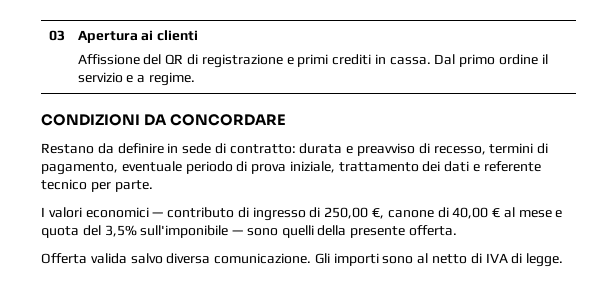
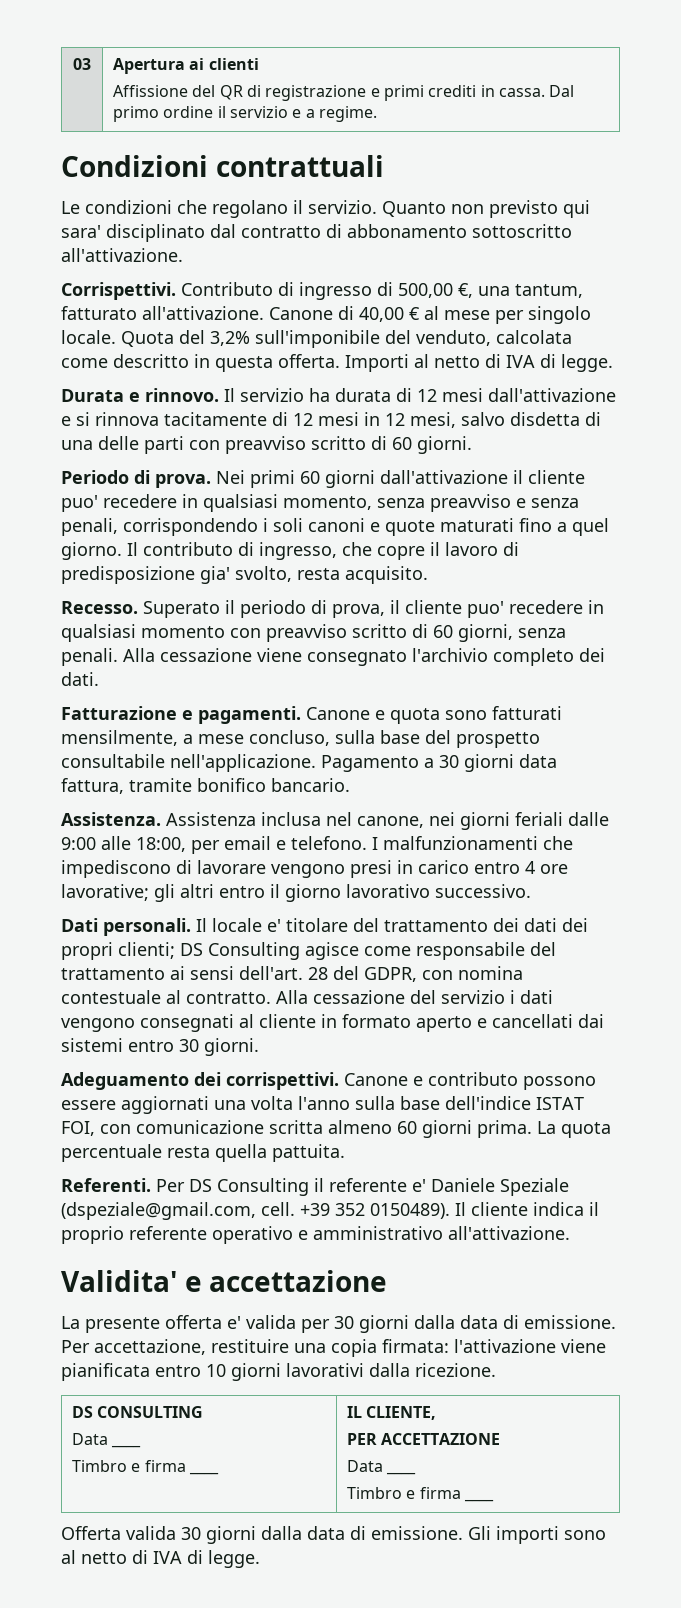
- CONDIZIONI DA CONCORDARE
- Restano da definire in sede di contratto: durata e preavviso di recesso, termini di pagamento, eventuale periodo di prova iniziale, trattamento dei dati e referente tecnico per parte.
- I valori economici — contributo di ingresso di 250,00 €, canone di 40,00 € al mese e quota del 3,5% sull'imponibile — sono quelli della presente offerta.
- Offerta valida salvo diversa comunicazione.
+ Condizioni contrattuali
+ Le condizioni che regolano il servizio. Quanto non previsto qui sara' disciplinato dal contratto di abbonamento sottoscritto all'attivazione.
+ Corrispettivi. Contributo di ingresso di 500,00 €, una tantum, fatturato all'attivazione. Canone di 40,00 € al mese per singolo locale. Quota del 3,2% sull'imponibile del venduto, calcolata come descritto in questa offerta. Importi al netto di IVA di legge.
+ Durata e rinnovo. Il servizio ha durata di 12 mesi dall'attivazione e si rinnova tacitamente di 12 mesi in 12 mesi, salvo disdetta di una delle parti con preavviso scritto di 60 giorni.
+ Periodo di prova. Nei primi 60 giorni dall'attivazione il cliente puo' recedere in qualsiasi momento, senza preavviso e senza penali, corrispondendo i soli canoni e quote maturati fino a quel giorno. Il contributo di ingresso, che copre il lavoro di predisposizione gia' svolto, resta acquisito.
+ Recesso. Superato il periodo di prova, il cliente puo' recedere in qualsiasi momento con preavviso scritto di 60 giorni, senza penali. Alla cessazione viene consegnato l'archivio completo dei dati.
+ Fatturazione e pagamenti. Canone e quota sono fatturati mensilmente, a mese concluso, sulla base del prospetto consultabile nell'applicazione. Pagamento a 30 giorni data fattura, tramite bonifico bancario.
+ Assistenza. Assistenza inclusa nel canone, nei giorni feriali dalle 9:00 alle 18:00, per email e telefono. I malfunzionamenti che impediscono di lavorare vengono presi in carico entro 4 ore lavorative; gli altri entro il giorno lavorativo successivo.
+ Dati personali. Il locale e' titolare del trattamento dei dati dei propri clienti; DS Consulting agisce come responsabile del trattamento ai sensi dell'art. 28 del GDPR, con nomina contestuale al contratto. Alla cessazione del servizio i dati vengono consegnati al cliente in formato aperto e cancellati dai sistemi entro 30 giorni.
+ Adeguamento dei corrispettivi. Canone e contributo possono essere aggiornati una volta l'anno sulla base dell'indice ISTAT FOI, con comunicazione scritta almeno 60 giorni prima. La quota percentuale resta quella pattuita.
+ Referenti. Per DS Consulting il referente e' Daniele Speziale (dspeziale@gmail.com, cell. +39 352 0150489). Il cliente indica il proprio referente operativo e amministrativo all'attivazione.
+ Validita' e accettazione
+ La presente offerta e' valida per 30 giorni dalla data di emissione. Per accettazione, restituire una copia firmata: l'attivazione viene pianificata entro 10 giorni lavorativi dalla ricezione.
+ DS CONSULTING
+ Data ____
+ Timbro e firma ____ | IL CLIENTE,
+ PER ACCETTAZIONE
+ Data ____
+ Timbro e firma ____
+ Offerta valida 30 giorni dalla data di emissione.

